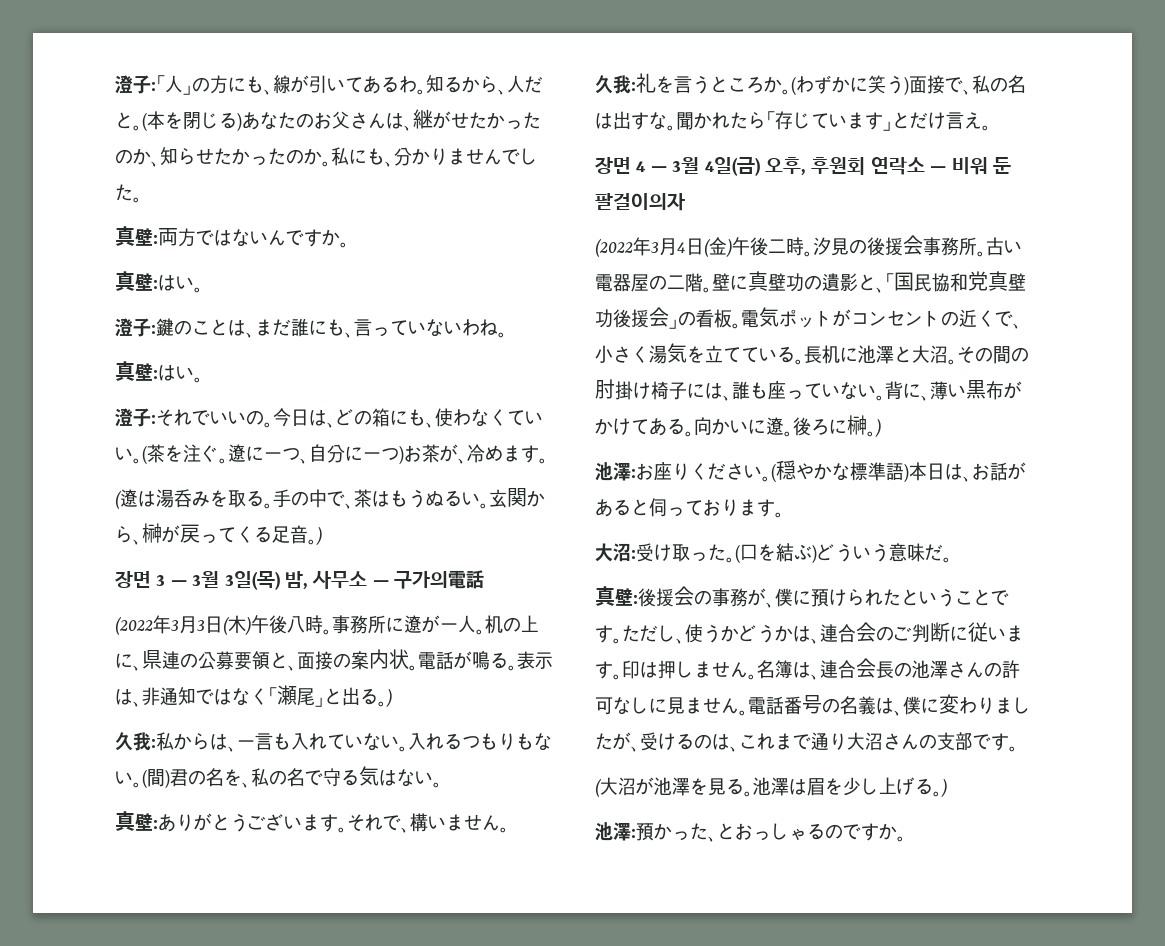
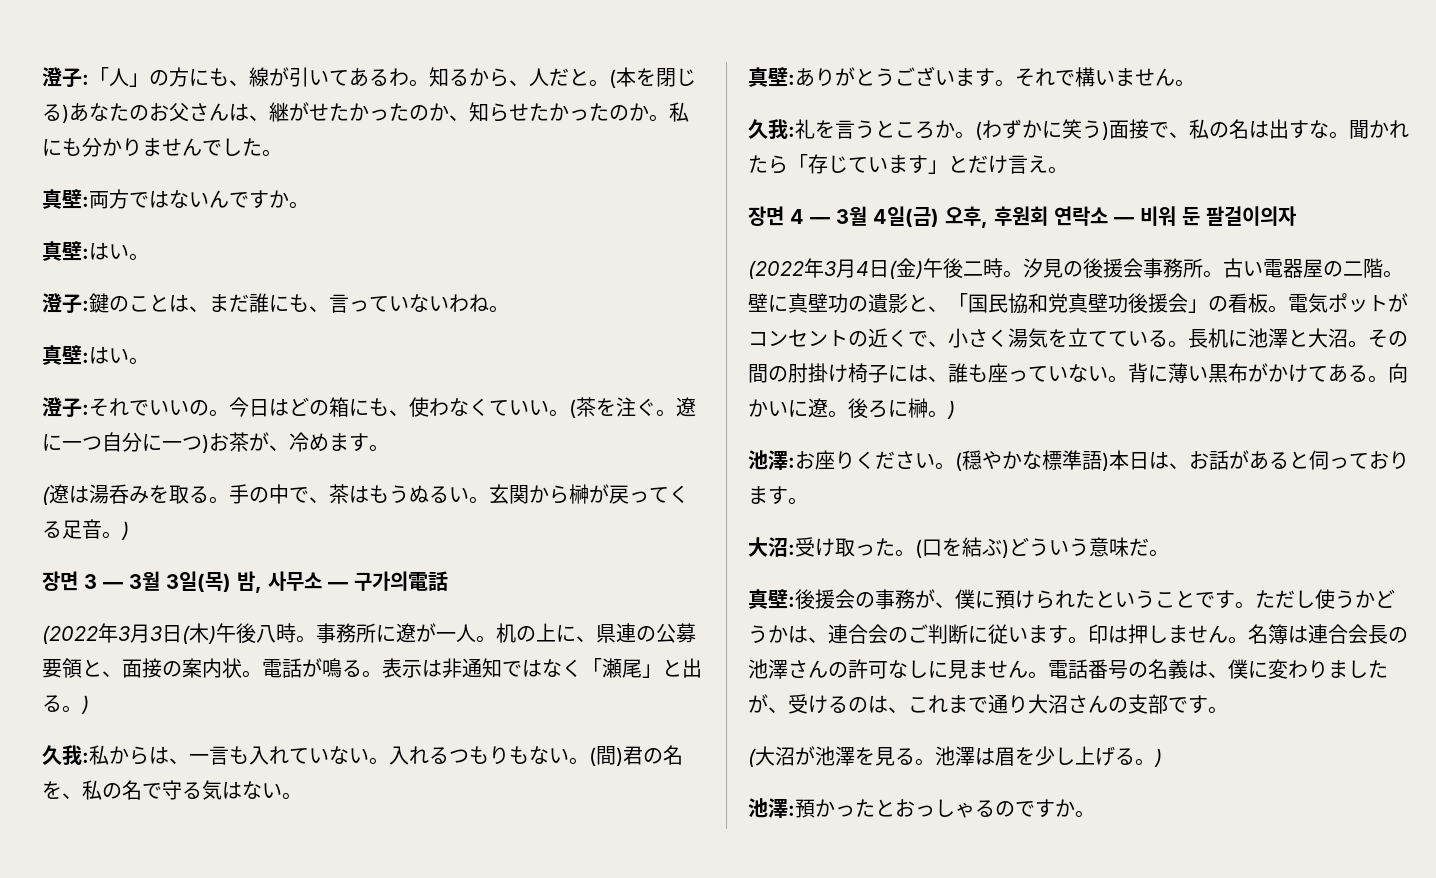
- 私にも、分かりませんでした。
+ 私にも分かりませんでした。
- 今日は、どの箱にも、使わなくていい。
+ 今日はどの箱にも、使わなくていい。
- 遼に一つ、自分に一つ)お茶が、冷めます。
+ 遼に一つ自分に一つ)お茶が、冷めます。
- 玄関から、榊が戻ってくる足音。)
+ 玄関から榊が戻ってくる足音。)
- 表示は、非通知ではなく「瀬尾」と出る。)
+ 表示は非通知ではなく「瀬尾」と出る。)
- それで、構いません。
+ それで構いません。
- 背に、薄い黒布がかけてある。
+ 背に薄い黒布がかけてある。
- ただし、使うかどうかは、連合会のご判断に従います。
+ ただし使うかどうかは、連合会のご判断に従います。
- 名簿は、連合会長の池澤さんの許可なしに見ません。
+ 名簿は連合会長の池澤さんの許可なしに見ません。
- 池澤:預かった、とおっしゃるのですか。
+ 池澤:預かったとおっしゃるのですか。

